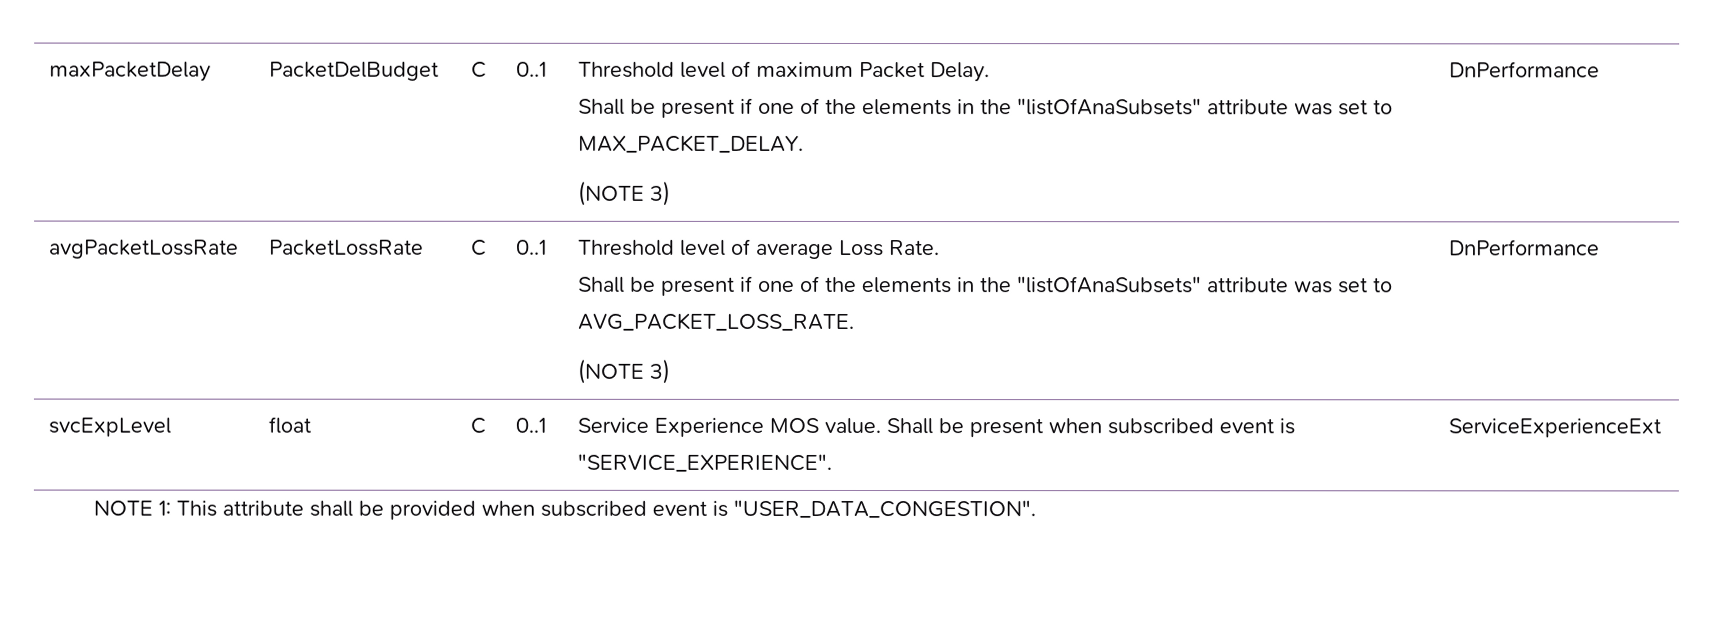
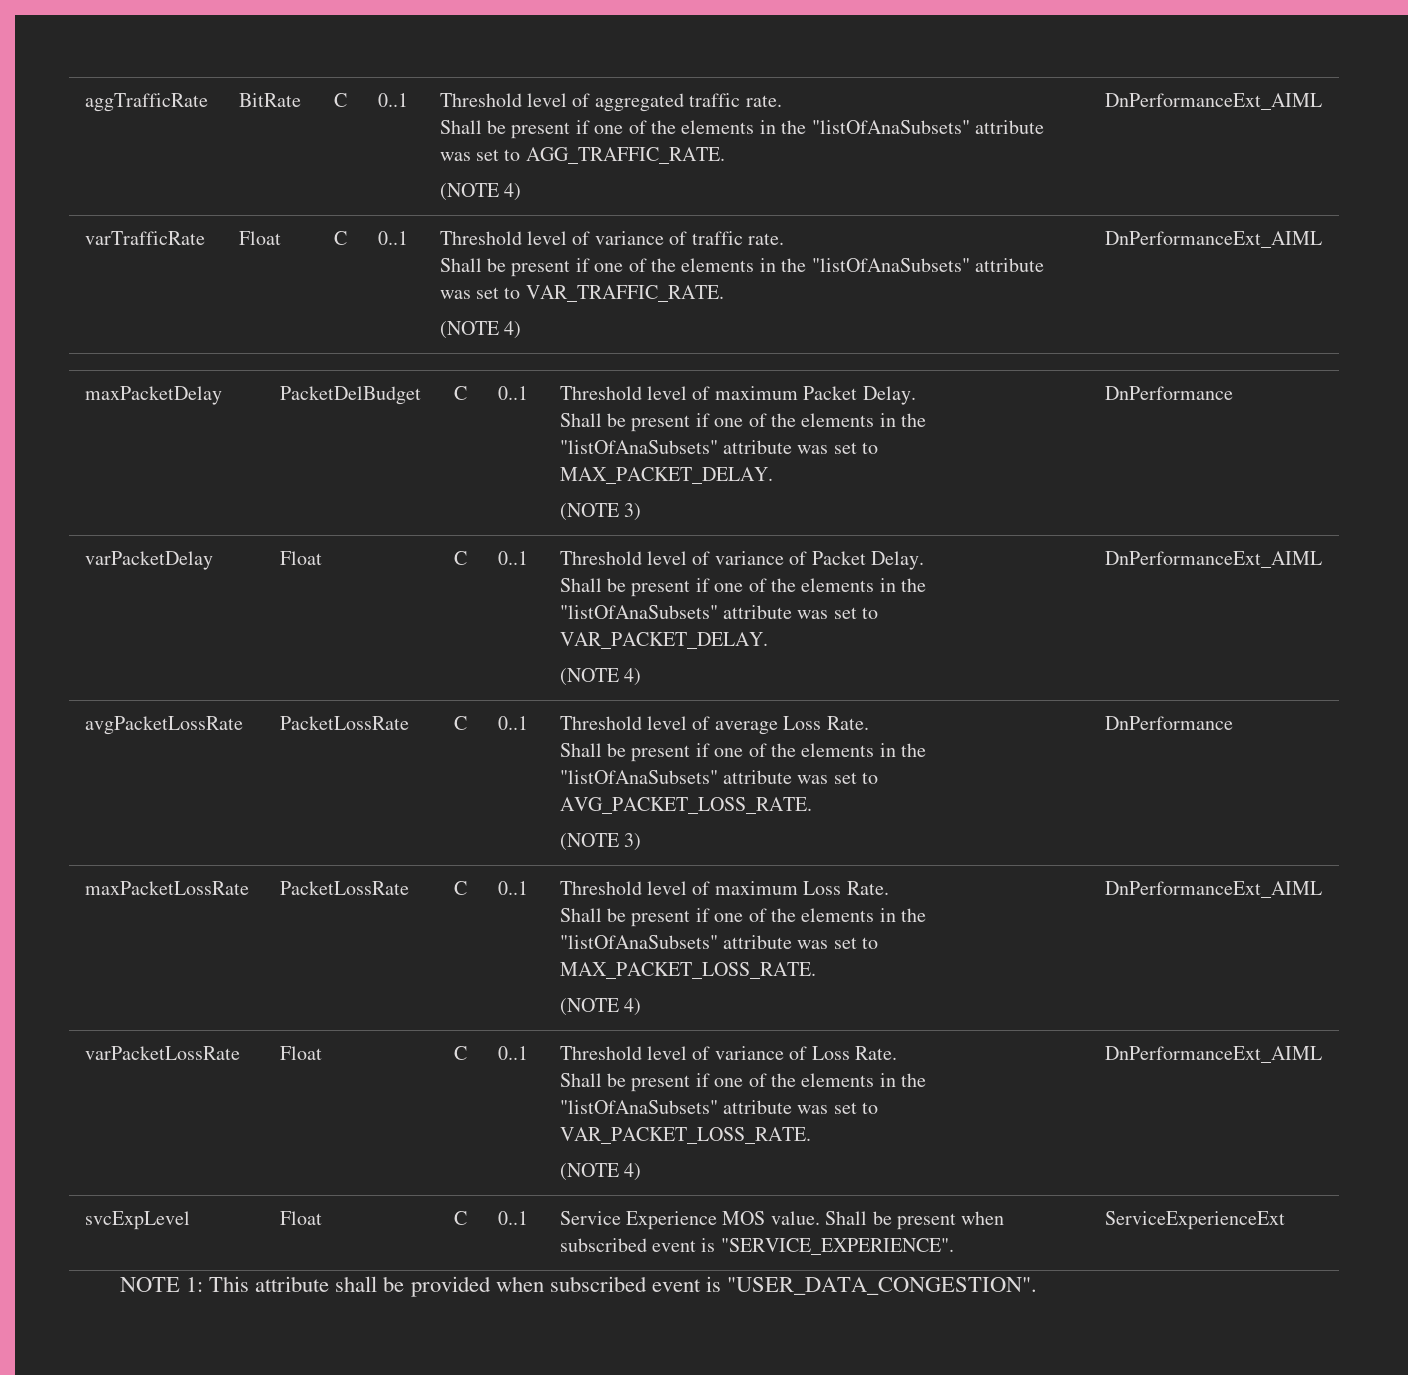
+ aggTrafficRate | BitRate | C | 0..1 | Threshold level of aggregated traffic rate.
+ Shall be present if one of the elements in the "listOfAnaSubsets" attribute was set to AGG_TRAFFIC_RATE.
+ (NOTE 4) | DnPerformanceExt_AIML
+ varTrafficRate | Float | C | 0..1 | Threshold level of variance of traffic rate.
+ Shall be present if one of the elements in the "listOfAnaSubsets" attribute was set to VAR_TRAFFIC_RATE.
+ (NOTE 4) | DnPerformanceExt_AIML
+ varPacketDelay | Float | C | 0..1 | Threshold level of variance of Packet Delay.
+ Shall be present if one of the elements in the "listOfAnaSubsets" attribute was set to VAR_PACKET_DELAY.
+ (NOTE 4) | DnPerformanceExt_AIML
+ maxPacketLossRate | PacketLossRate | C | 0..1 | Threshold level of maximum Loss Rate.
+ Shall be present if one of the elements in the "listOfAnaSubsets" attribute was set to MAX_PACKET_LOSS_RATE.
+ (NOTE 4) | DnPerformanceExt_AIML
+ varPacketLossRate | Float | C | 0..1 | Threshold level of variance of Loss Rate.
+ Shall be present if one of the elements in the "listOfAnaSubsets" attribute was set to VAR_PACKET_LOSS_RATE.
+ (NOTE 4) | DnPerformanceExt_AIML
- svcExpLevel | float | C | 0..1 | Service Experience MOS value. Shall be present when subscribed event is "SERVICE_EXPERIENCE". | ServiceExperienceExt
+ svcExpLevel | Float | C | 0..1 | Service Experience MOS value. Shall be present when subscribed event is "SERVICE_EXPERIENCE". | ServiceExperienceExt

